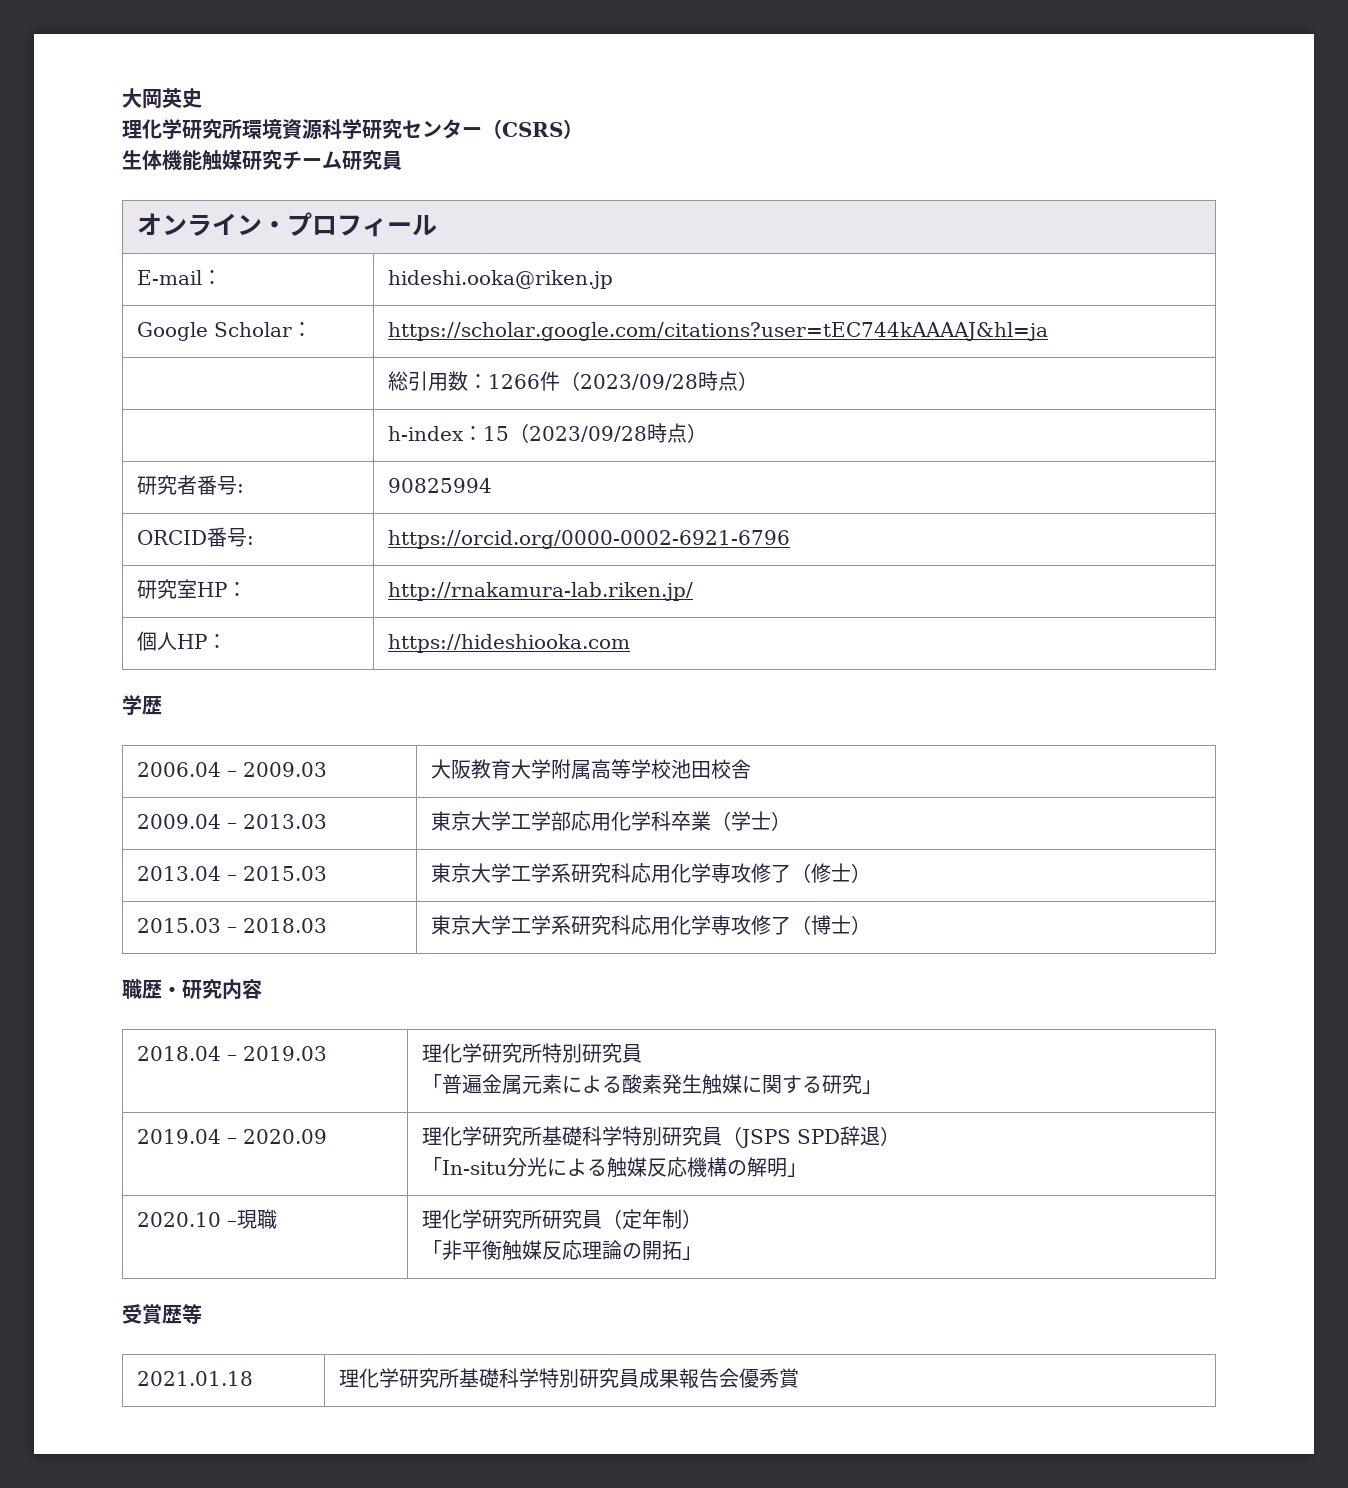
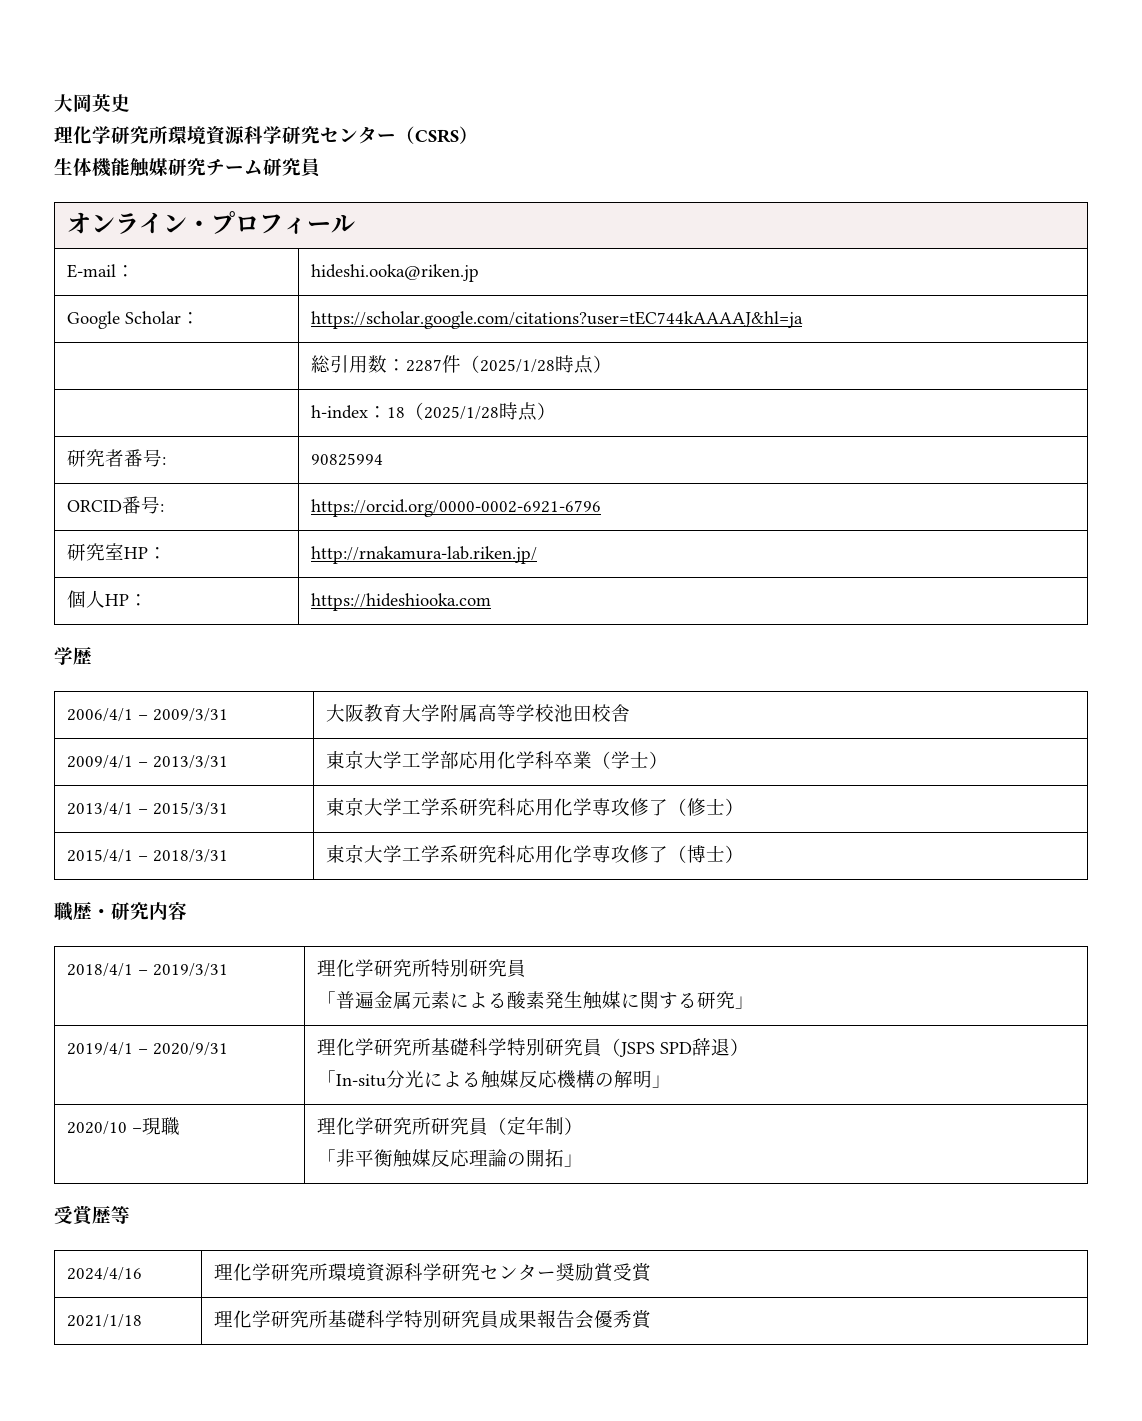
- | 総引用数：1266件（2023/09/28時点）
+ | 総引用数：2287件（2025/1/28時点）
- | h-index：15（2023/09/28時点）
+ | h-index：18（2025/1/28時点）
- 2006.04 – 2009.03 | 大阪教育大学附属高等学校池田校舎
+ 2006/4/1 – 2009/3/31 | 大阪教育大学附属高等学校池田校舎
- 2009.04 – 2013.03 | 東京大学工学部応用化学科卒業（学士）
+ 2009/4/1 – 2013/3/31 | 東京大学工学部応用化学科卒業（学士）
- 2013.04 – 2015.03 | 東京大学工学系研究科応用化学専攻修了（修士）
+ 2013/4/1 – 2015/3/31 | 東京大学工学系研究科応用化学専攻修了（修士）
- 2015.03 – 2018.03 | 東京大学工学系研究科応用化学専攻修了（博士）
+ 2015/4/1 – 2018/3/31 | 東京大学工学系研究科応用化学専攻修了（博士）
- 2018.04 – 2019.03 | 理化学研究所特別研究員
+ 2018/4/1 – 2019/3/31 | 理化学研究所特別研究員
- 2019.04 – 2020.09 | 理化学研究所基礎科学特別研究員（JSPS SPD辞退）
+ 2019/4/1 – 2020/9/31 | 理化学研究所基礎科学特別研究員（JSPS SPD辞退）
- 2020.10 –現職 | 理化学研究所研究員（定年制）
+ 2020/10 –現職 | 理化学研究所研究員（定年制）
- 2021.01.18 | 理化学研究所基礎科学特別研究員成果報告会優秀賞
+ 2024/4/16 | 理化学研究所環境資源科学研究センター奨励賞受賞
+ 2021/1/18 | 理化学研究所基礎科学特別研究員成果報告会優秀賞

